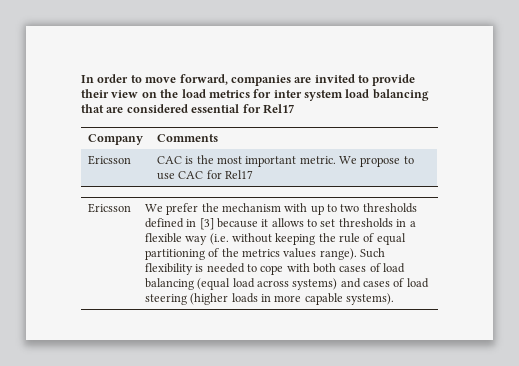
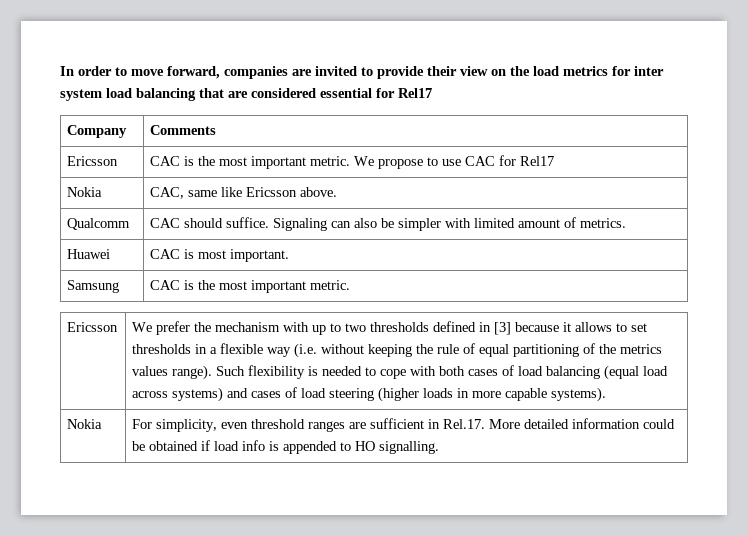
+ Nokia | CAC, same like Ericsson above.
+ Qualcomm | CAC should suffice. Signaling can also be simpler with limited amount of metrics.
+ Huawei | CAC is most important.
+ Samsung | CAC is the most important metric.
+ Nokia | For simplicity, even threshold ranges are sufficient in Rel.17. More detailed information could be obtained if load info is appended to HO signalling.

